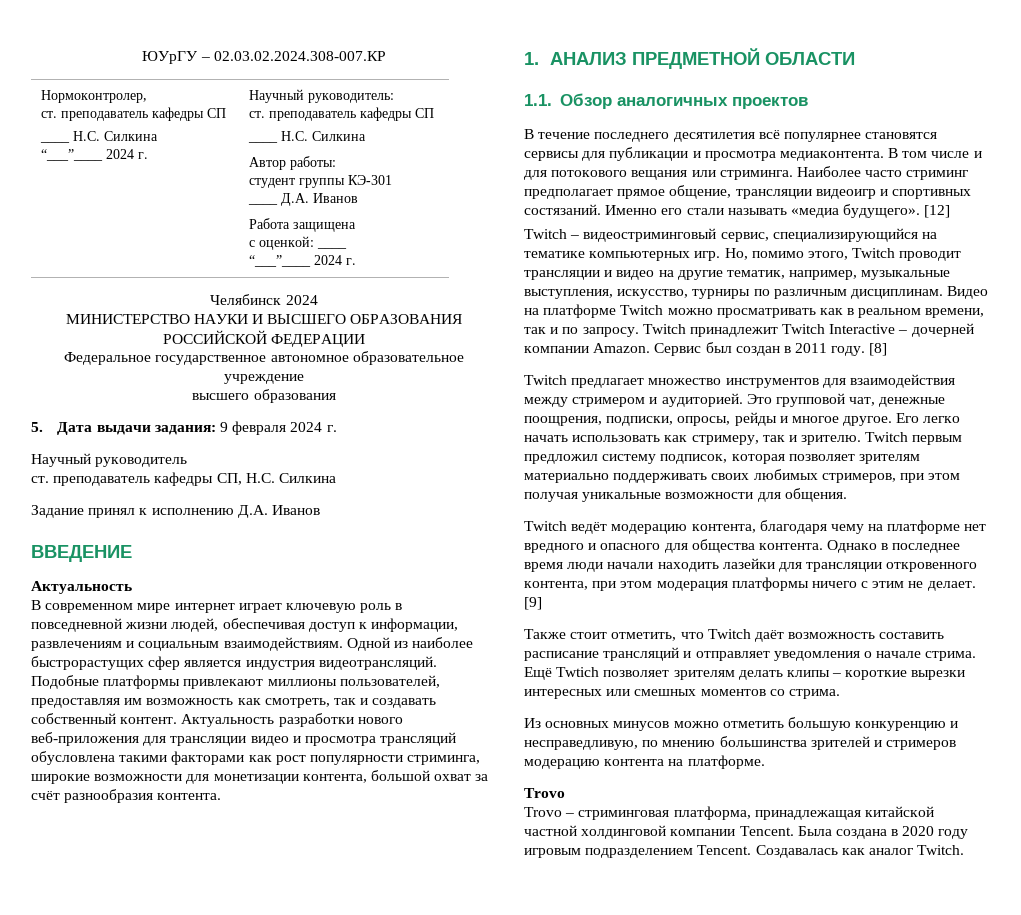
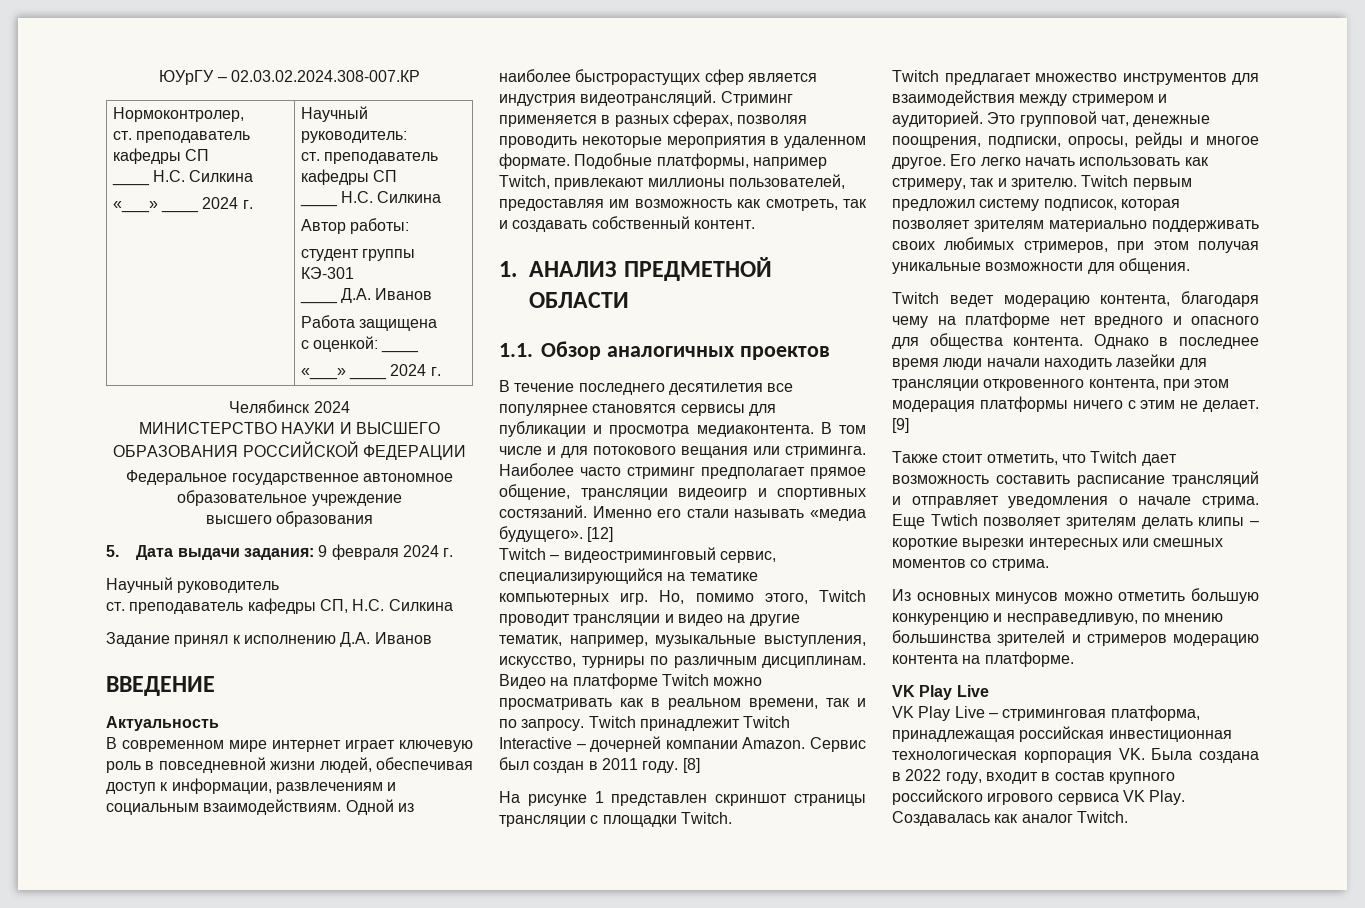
  Нормоконтролер,
  ст. преподаватель кафедры СП
  ____ Н.С. Силкина
- “___”____ 2024 г. | Научный руководитель:
+ «___» ____ 2024 г. | Научный руководитель:
  ст. преподаватель кафедры СП
  ____ Н.С. Силкина
  Автор работы:
  студент группы КЭ-301
  ____ Д.А. Иванов
  Работа защищена
  с оценкой: ____
- “___”____ 2024 г.
+ «___» ____ 2024 г.
- Подобные платформы привлекают миллионы пользователей, предоставляя им возможность как смотреть, так и создавать собственный контент. Актуальность разработки нового веб-приложения для трансляции видео и просмотра трансляций обусловлена такими факторами как рост популярности стриминга, широкие возможности для монетизации контента, большой охват за счёт разнообразия контента.
+ Стриминг применяется в разных сферах, позволяя проводить некоторые мероприятия в удаленном формате. Подобные платформы, например Twitch, привлекают миллионы пользователей, предоставляя им возможность как смотреть, так и создавать собственный контент.
- В течение последнего десятилетия всё популярнее становятся сервисы для публикации и просмотра медиаконтента.
+ В течение последнего десятилетия все популярнее становятся сервисы для публикации и просмотра медиаконтента.
+ На рисунке 1 представлен скриншот страницы трансляции с площадки Twitch.
- Twitch ведёт модерацию контента, благодаря чему на платформе нет вредного и опасного для общества контента.
+ Twitch ведет модерацию контента, благодаря чему на платформе нет вредного и опасного для общества контента.
- Также стоит отметить, что Twitch даёт возможность составить расписание трансляций и отправляет уведомления о начале стрима.
+ Также стоит отметить, что Twitch дает возможность составить расписание трансляций и отправляет уведомления о начале стрима.
- Ещё Twtich позволяет зрителям делать клипы – короткие вырезки интересных или смешных моментов со стрима.
+ Еще Twtich позволяет зрителям делать клипы – короткие вырезки интересных или смешных моментов со стрима.
  Из основных минусов можно отметить большую конкуренцию и несправедливую, по мнению большинства зрителей и стримеров модерацию контента на платформе.
- Trovo
- Trovo – стриминговая платформа, принадлежащая китайской частной холдинговой компании Tencent. Была создана в 2020 году игровым подразделением Tencent.
+ VK Play Live
+ VK Play Live – стриминговая платформа, принадлежащая российская инвестиционная технологическая корпорация VK. Была создана в 2022 году, входит в состав крупного российского игрового сервиса VK Play.

